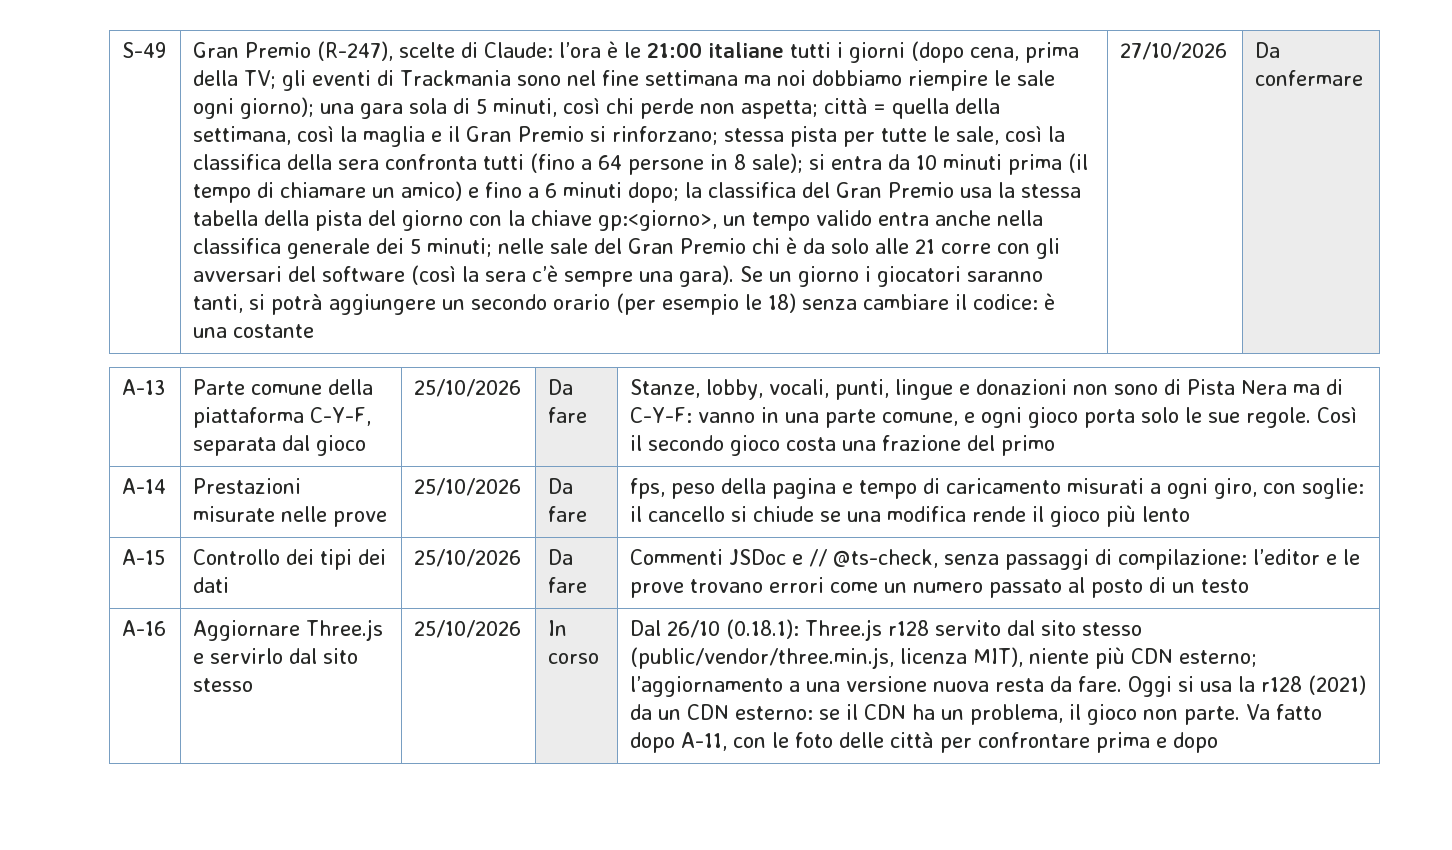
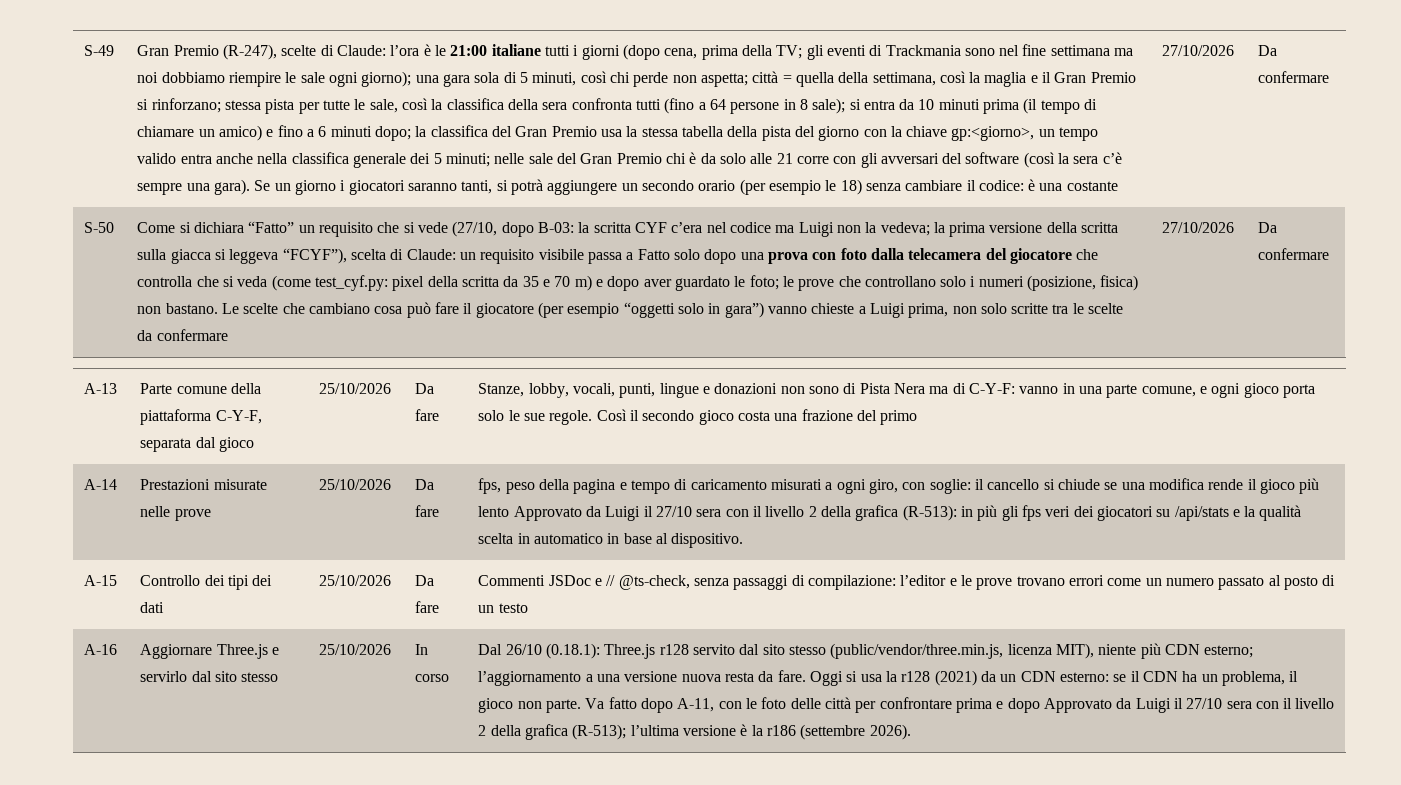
+ S-50 | Come si dichiara “Fatto” un requisito che si vede (27/10, dopo B-03: la scritta CYF c’era nel codice ma Luigi non la vedeva; la prima versione della scritta sulla giacca si leggeva “FCYF”), scelta di Claude: un requisito visibile passa a Fatto solo dopo una prova con foto dalla telecamera del giocatore che controlla che si veda (come test_cyf.py: pixel della scritta da 35 e 70 m) e dopo aver guardato le foto; le prove che controllano solo i numeri (posizione, fisica) non bastano. Le scelte che cambiano cosa può fare il giocatore (per esempio “oggetti solo in gara”) vanno chieste a Luigi prima, non solo scritte tra le scelte da confermare | 27/10/2026 | Da confermare
- fps, peso della pagina e tempo di caricamento misurati a ogni giro, con soglie: il cancello si chiude se una modifica rende il gioco più lento
+ fps, peso della pagina e tempo di caricamento misurati a ogni giro, con soglie: il cancello si chiude se una modifica rende il gioco più lento Approvato da Luigi il 27/10 sera con il livello 2 della grafica (R-513): in più gli fps veri dei giocatori su /api/stats e la qualità scelta in automatico in base al dispositivo.
- Va fatto dopo A-11, con le foto delle città per confrontare prima e dopo
+ Va fatto dopo A-11, con le foto delle città per confrontare prima e dopo Approvato da Luigi il 27/10 sera con il livello 2 della grafica (R-513); l’ultima versione è la r186 (settembre 2026).

